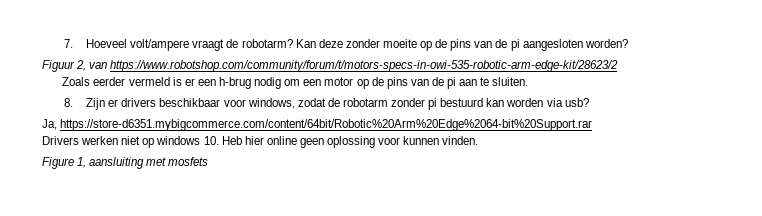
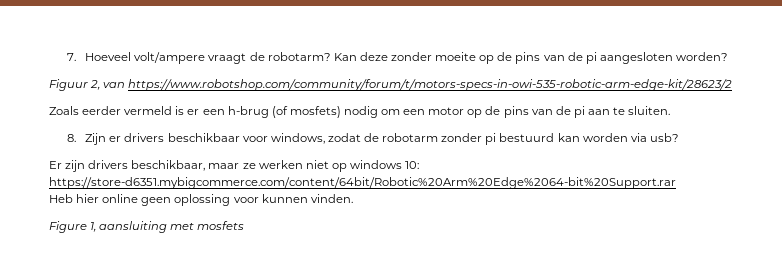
- Zoals eerder vermeld is er een h-brug nodig om een motor op de pins van de pi aan te sluiten.
+ Zoals eerder vermeld is er een h-brug (of mosfets) nodig om een motor op de pins van de pi aan te sluiten.
- Ja, https://store-d6351.mybigcommerce.com/content/64bit/Robotic%20Arm%20Edge%2064-bit%20Support.rar
- Drivers werken niet op windows 10. Heb hier online geen oplossing voor kunnen vinden.
+ Er zijn drivers beschikbaar, maar ze werken niet op windows 10: https://store-d6351.mybigcommerce.com/content/64bit/Robotic%20Arm%20Edge%2064-bit%20Support.rar
+ Heb hier online geen oplossing voor kunnen vinden.

